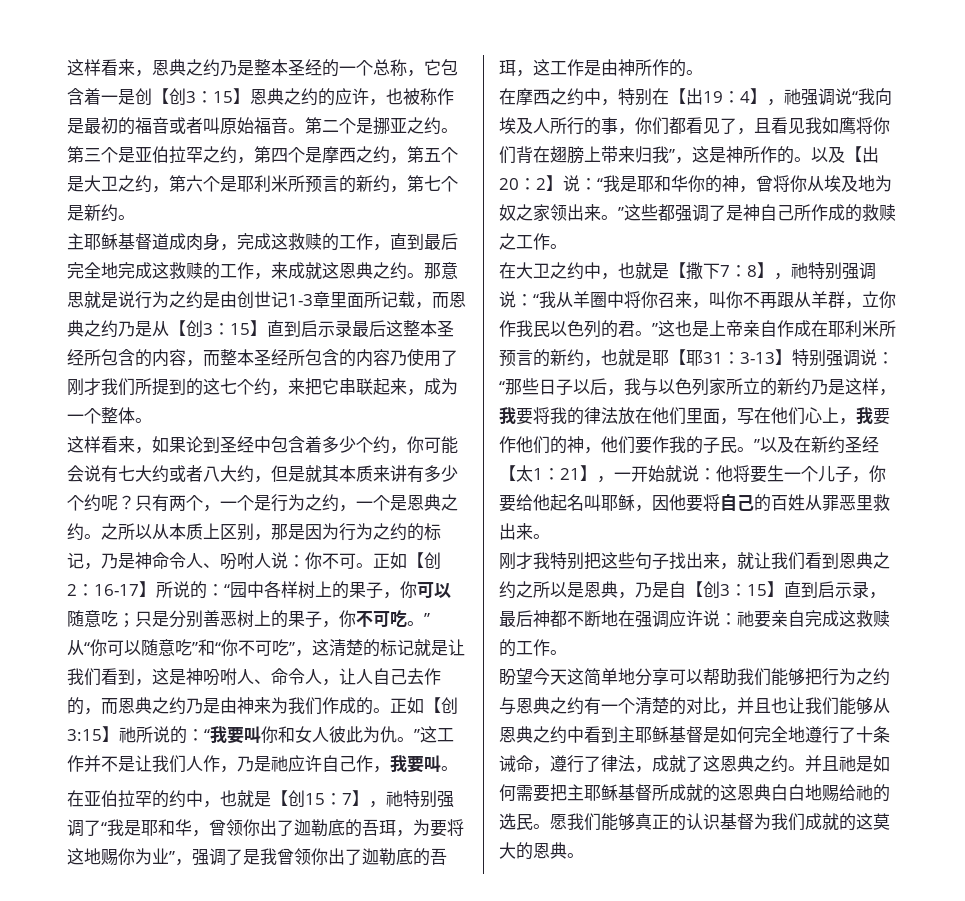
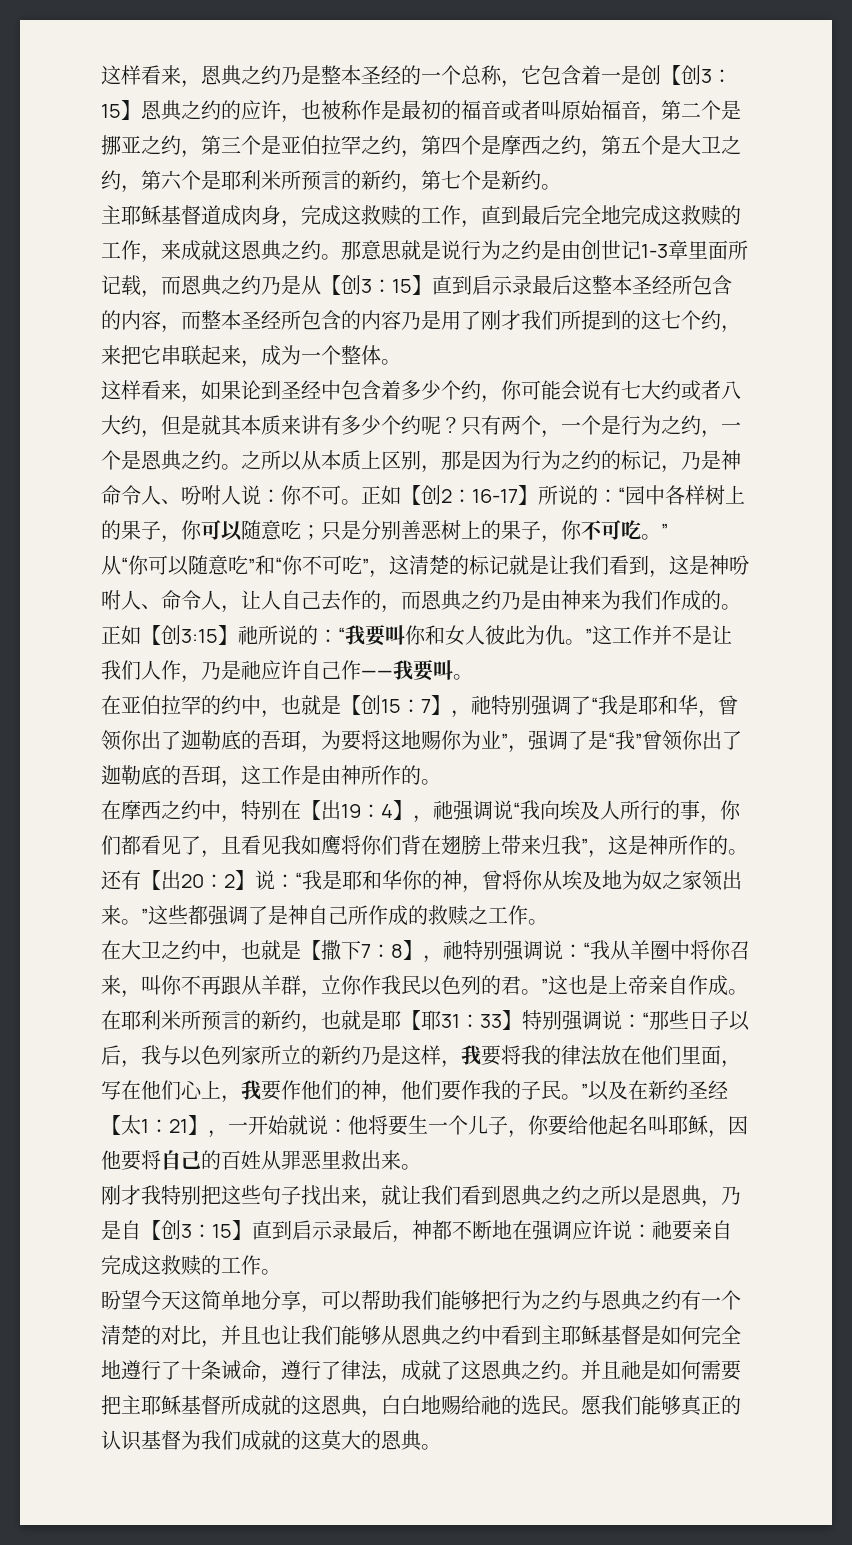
- 这样看来，恩典之约乃是整本圣经的一个总称，它包含着一是创【创3：15】恩典之约的应许，也被称作是最初的福音或者叫原始福音。第二个是挪亚之约。第三个是亚伯拉罕之约，第四个是摩西之约，第五个是大卫之约，第六个是耶利米所预言的新约，第七个是新约。
+ 这样看来，恩典之约乃是整本圣经的一个总称，它包含着一是创【创3：15】恩典之约的应许，也被称作是最初的福音或者叫原始福音，第二个是挪亚之约，第三个是亚伯拉罕之约，第四个是摩西之约，第五个是大卫之约，第六个是耶利米所预言的新约，第七个是新约。
- 那意思就是说行为之约是由创世记1-3章里面所记载，而恩典之约乃是从【创3：15】直到启示录最后这整本圣经所包含的内容，而整本圣经所包含的内容乃使用了刚才我们所提到的这七个约，来把它串联起来，成为一个整体。
+ 那意思就是说行为之约是由创世记1-3章里面所记载，而恩典之约乃是从【创3：15】直到启示录最后这整本圣经所包含的内容，而整本圣经所包含的内容乃是用了刚才我们所提到的这七个约，来把它串联起来，成为一个整体。
- 正如【创3:15】祂所说的：“我要叫你和女人彼此为仇。”这工作并不是让我们人作，乃是祂应许自己作，我要叫。
+ 正如【创3:15】祂所说的：“我要叫你和女人彼此为仇。”这工作并不是让我们人作，乃是祂应许自己作——我要叫。
- 在亚伯拉罕的约中，也就是【创15：7】，祂特别强调了“我是耶和华，曾领你出了迦勒底的吾珥，为要将这地赐你为业”，强调了是我曾领你出了迦勒底的吾珥，这工作是由神所作的。
+ 在亚伯拉罕的约中，也就是【创15：7】，祂特别强调了“我是耶和华，曾领你出了迦勒底的吾珥，为要将这地赐你为业”，强调了是“我”曾领你出了迦勒底的吾珥，这工作是由神所作的。
- 以及【出20：2】说：“我是耶和华你的神，曾将你从埃及地为奴之家领出来。”这些都强调了是神自己所作成的救赎之工作。
+ 还有【出20：2】说：“我是耶和华你的神，曾将你从埃及地为奴之家领出来。”这些都强调了是神自己所作成的救赎之工作。
- “我从羊圈中将你召来，叫你不再跟从羊群，立你作我民以色列的君。”这也是上帝亲自作成在耶利米所预言的新约，也就是耶【耶31：
+ “我从羊圈中将你召来，叫你不再跟从羊群，立你作我民以色列的君。”这也是上帝亲自作成。在耶利米所预言的新约，也就是耶【耶31：
- 3-13】特别强调说：
+ 33】特别强调说：
- 刚才我特别把这些句子找出来，就让我们看到恩典之约之所以是恩典，乃是自【创3：15】直到启示录，最后神都不断地在强调应许说：祂要亲自完成这救赎的工作。
+ 刚才我特别把这些句子找出来，就让我们看到恩典之约之所以是恩典，乃是自【创3：15】直到启示录最后，神都不断地在强调应许说：祂要亲自完成这救赎的工作。
- 盼望今天这简单地分享可以帮助我们能够把行为之约与恩典之约有一个清楚的对比，并且也让我们能够从恩典之约中看到主耶稣基督是如何完全地遵行了十条诫命，遵行了律法，成就了这恩典之约。
+ 盼望今天这简单地分享，可以帮助我们能够把行为之约与恩典之约有一个清楚的对比，并且也让我们能够从恩典之约中看到主耶稣基督是如何完全地遵行了十条诫命，遵行了律法，成就了这恩典之约。
- 并且祂是如何需要把主耶稣基督所成就的这恩典白白地赐给祂的选民。
+ 并且祂是如何需要把主耶稣基督所成就的这恩典，白白地赐给祂的选民。

